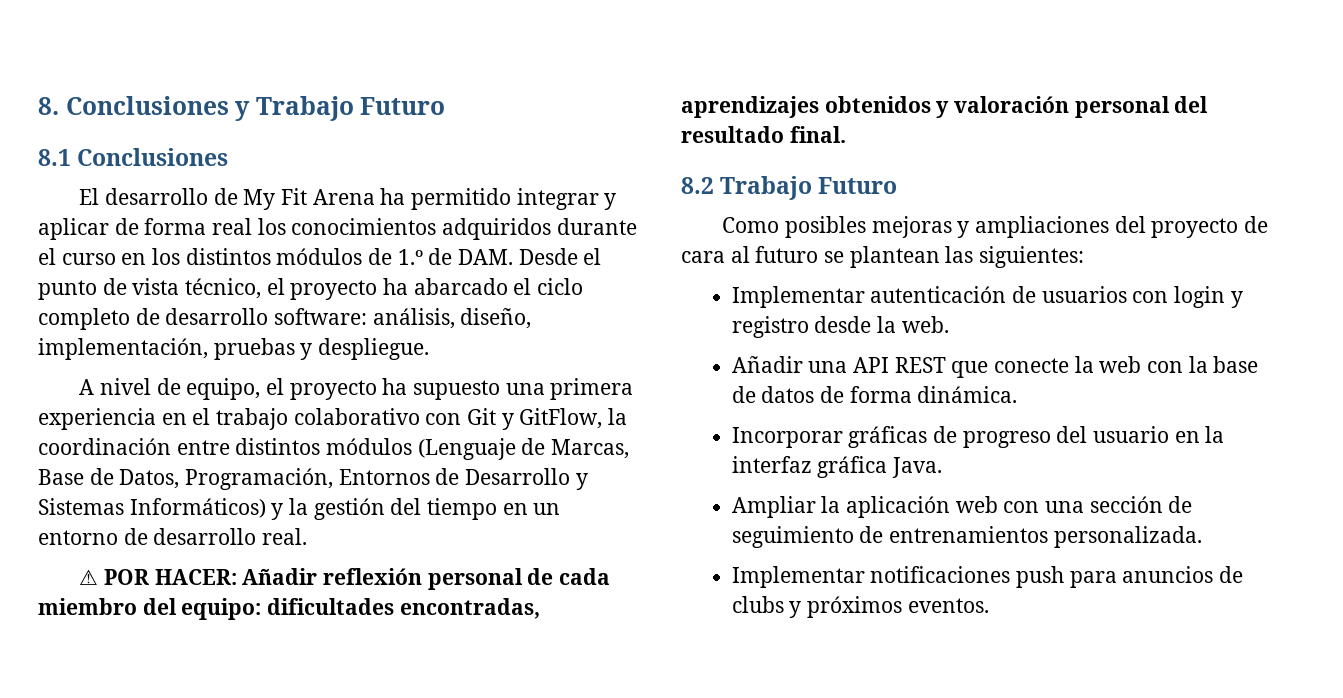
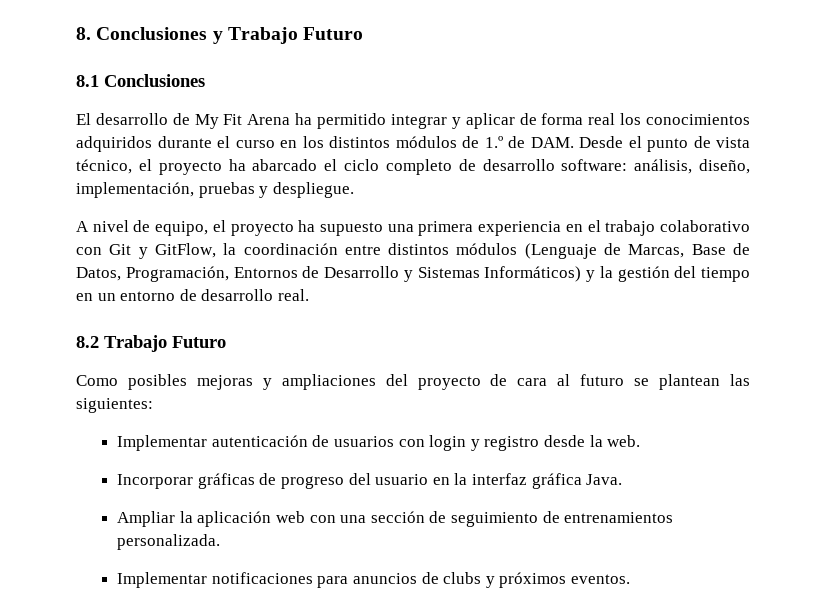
- ⚠ POR HACER: Añadir reflexión personal de cada miembro del equipo: dificultades encontradas, aprendizajes obtenidos y valoración personal del resultado final.
- Añadir una API REST que conecte la web con la base de datos de forma dinámica.
- Implementar notificaciones push para anuncios de clubs y próximos eventos.
+ Implementar notificaciones para anuncios de clubs y próximos eventos.

